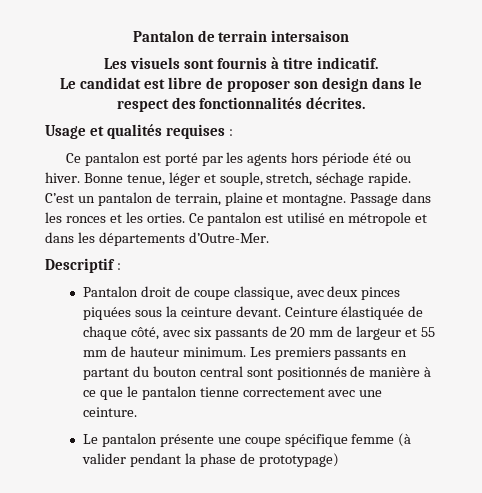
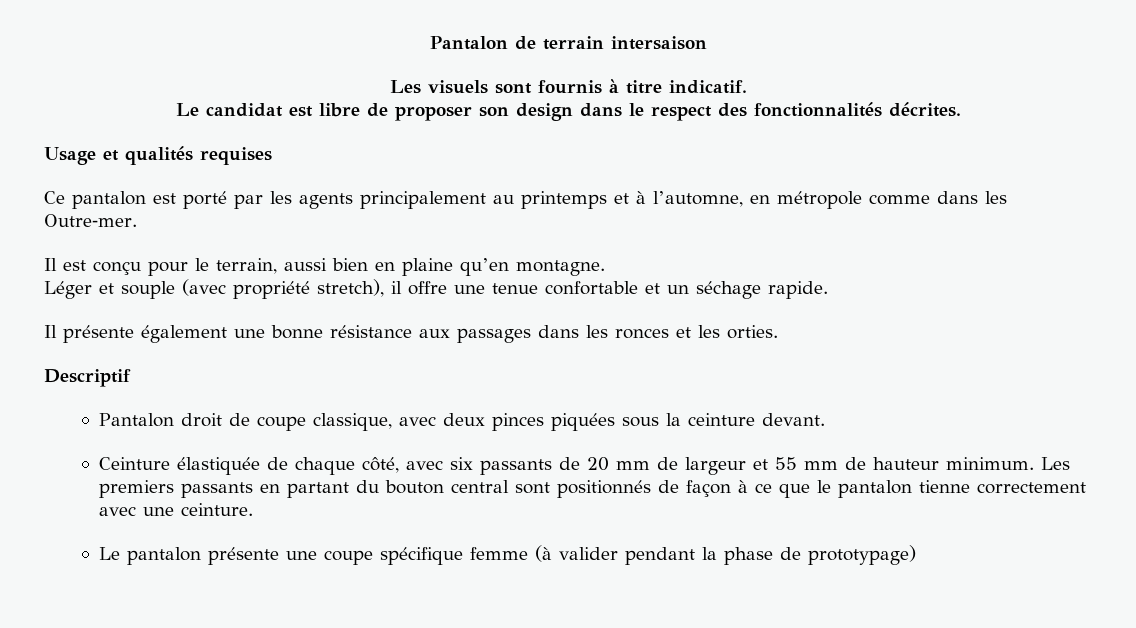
- Usage et qualités requises :
+ Usage et qualités requises
- Ce pantalon est porté par les agents hors période été ou hiver. Bonne tenue, léger et souple, stretch, séchage rapide. C’est un pantalon de terrain, plaine et montagne. Passage dans les ronces et les orties. Ce pantalon est utilisé en métropole et dans les départements d’Outre-Mer.
+ Ce pantalon est porté par les agents principalement au printemps et à l’automne, en métropole comme dans les Outre‑mer.
+ Il est conçu pour le terrain, aussi bien en plaine qu’en montagne.
+ Léger et souple (avec propriété stretch), il offre une tenue confortable et un séchage rapide.
+ Il présente également une bonne résistance aux passages dans les ronces et les orties.
- Descriptif :
+ Descriptif
- Pantalon droit de coupe classique, avec deux pinces piquées sous la ceinture devant. Ceinture élastiquée de chaque côté, avec six passants de 20 mm de largeur et 55 mm de hauteur minimum.
+ Pantalon droit de coupe classique, avec deux pinces piquées sous la ceinture devant.
+ Ceinture élastiquée de chaque côté, avec six passants de 20 mm de largeur et 55 mm de hauteur minimum.
- Les premiers passants en partant du bouton central sont positionnés de manière à ce que le pantalon tienne correctement avec une ceinture.
+ Les premiers passants en partant du bouton central sont positionnés de façon à ce que le pantalon tienne correctement avec une ceinture.

